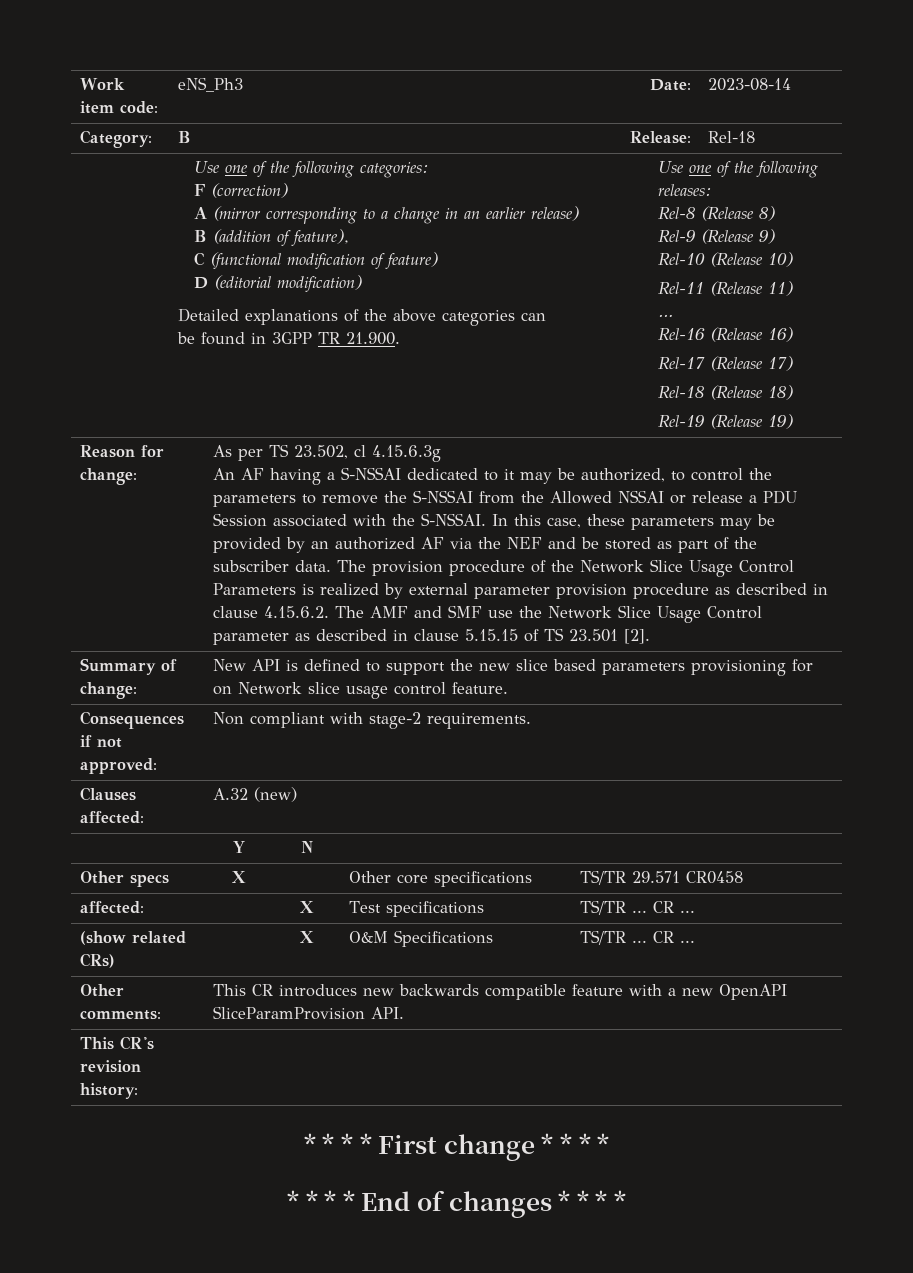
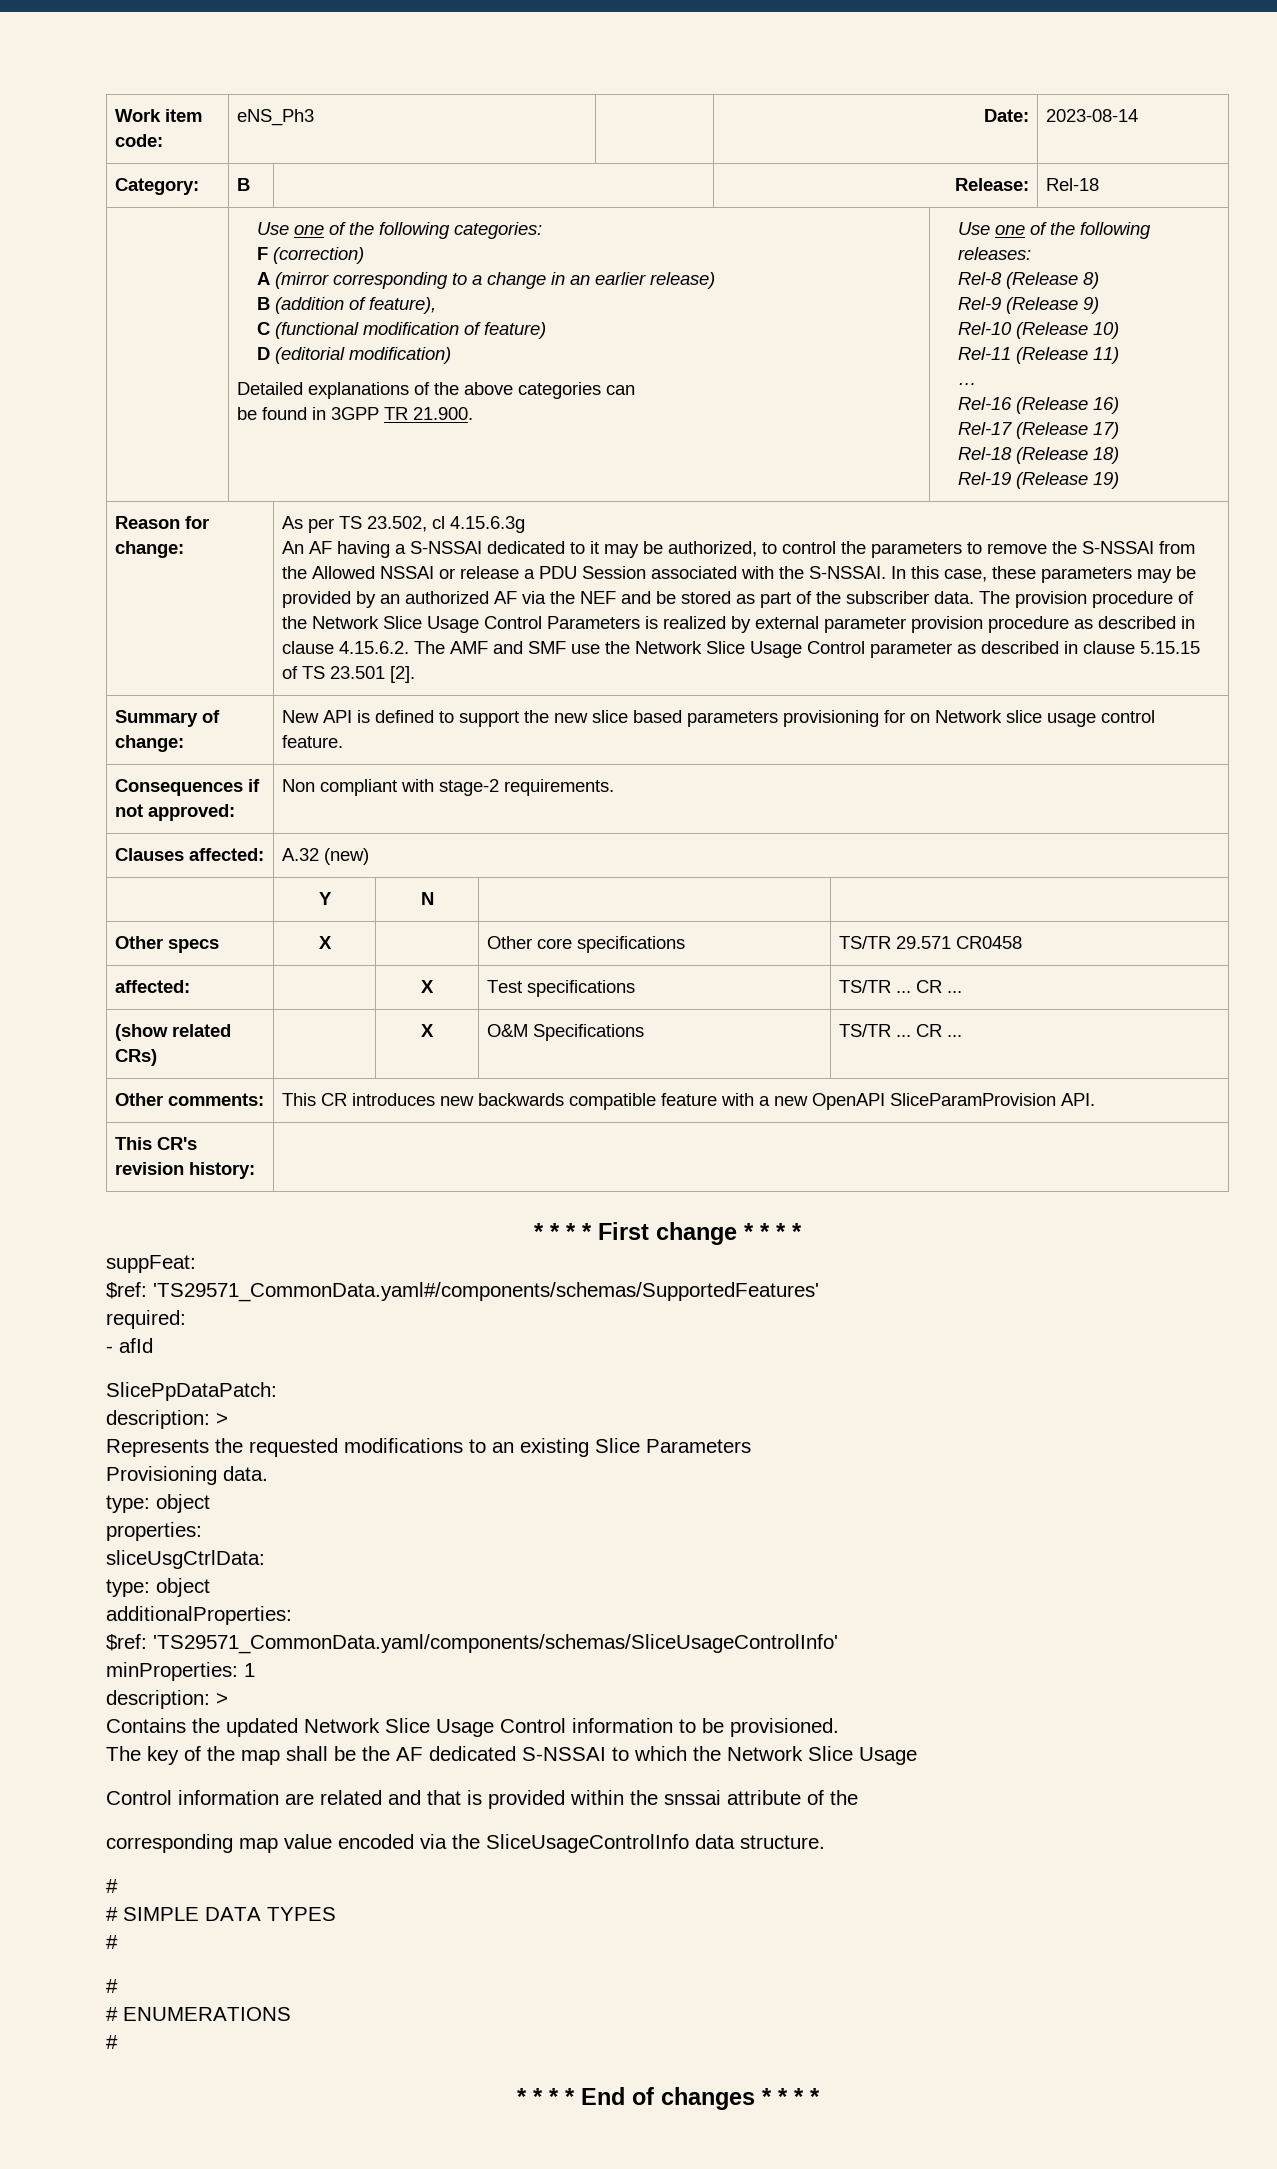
+ suppFeat:
+ $ref: 'TS29571_CommonData.yaml#/components/schemas/SupportedFeatures'
+ required:
+ - afId
+ SlicePpDataPatch:
+ description: >
+ Represents the requested modifications to an existing Slice Parameters
+ Provisioning data.
+ type: object
+ properties:
+ sliceUsgCtrlData:
+ type: object
+ additionalProperties:
+ $ref: 'TS29571_CommonData.yaml/components/schemas/SliceUsageControlInfo'
+ minProperties: 1
+ description: >
+ Contains the updated Network Slice Usage Control information to be provisioned.
+ The key of the map shall be the AF dedicated S-NSSAI to which the Network Slice Usage
+ Control information are related and that is provided within the snssai attribute of the
+ corresponding map value encoded via the SliceUsageControlInfo data structure.
+ #
+ # SIMPLE DATA TYPES
+ #
+ #
+ # ENUMERATIONS
+ #

